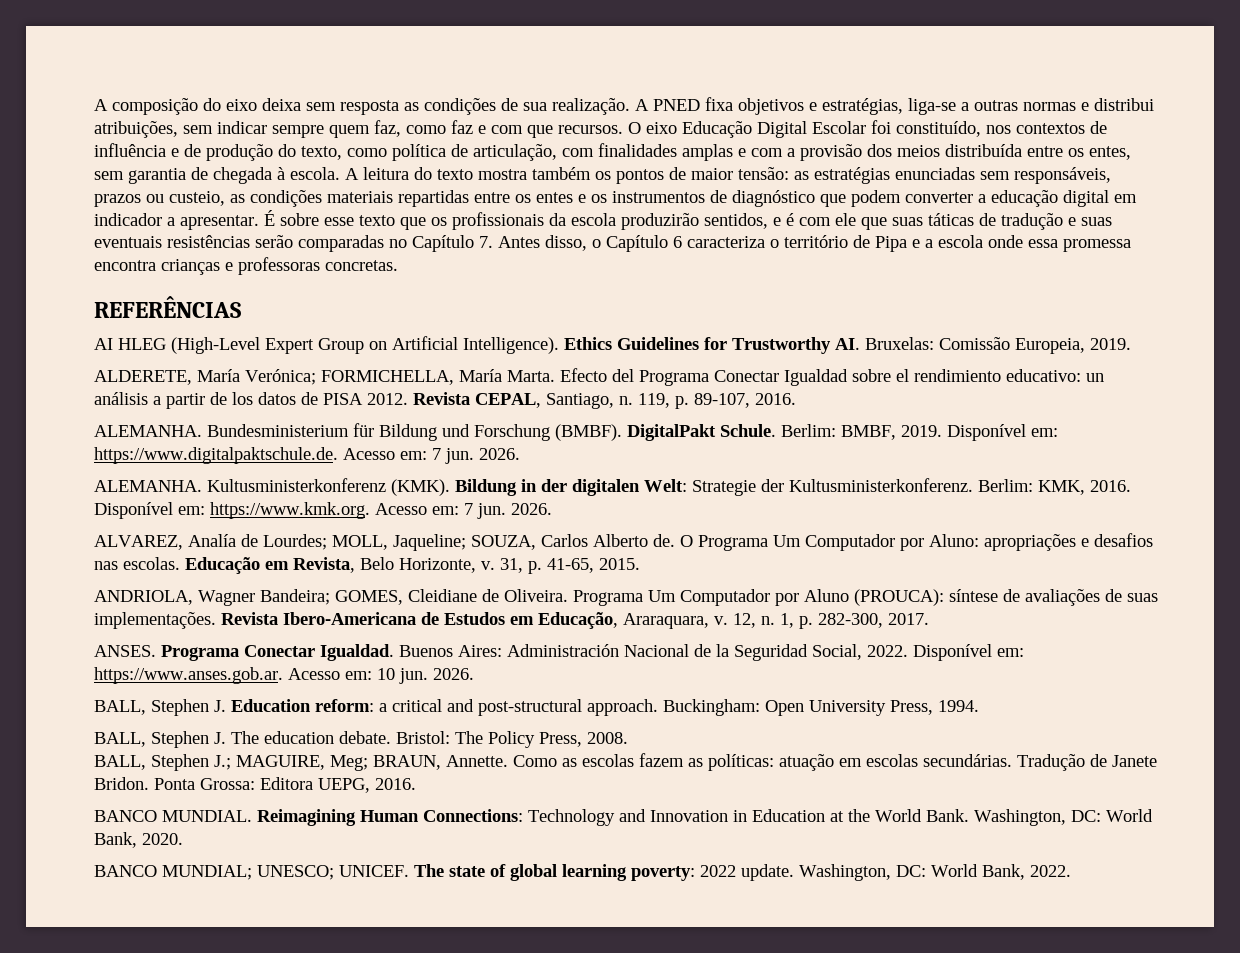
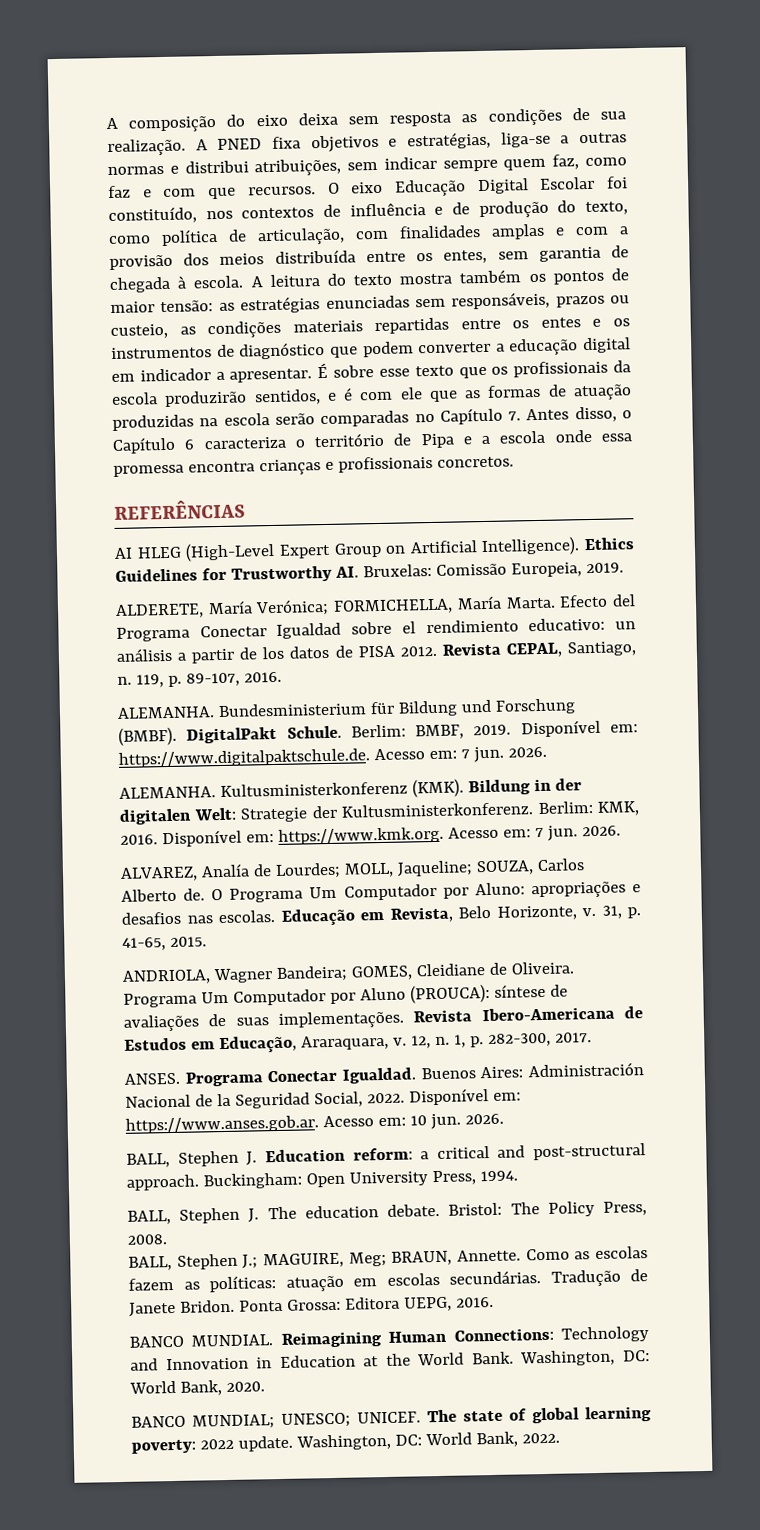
- É sobre esse texto que os profissionais da escola produzirão sentidos, e é com ele que suas táticas de tradução e suas eventuais resistências serão comparadas no Capítulo 7. Antes disso, o Capítulo 6 caracteriza o território de Pipa e a escola onde essa promessa encontra crianças e professoras concretas.
+ É sobre esse texto que os profissionais da escola produzirão sentidos, e é com ele que as formas de atuação produzidas na escola serão comparadas no Capítulo 7. Antes disso, o Capítulo 6 caracteriza o território de Pipa e a escola onde essa promessa encontra crianças e profissionais concretos.

